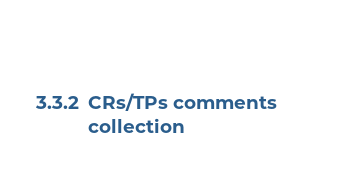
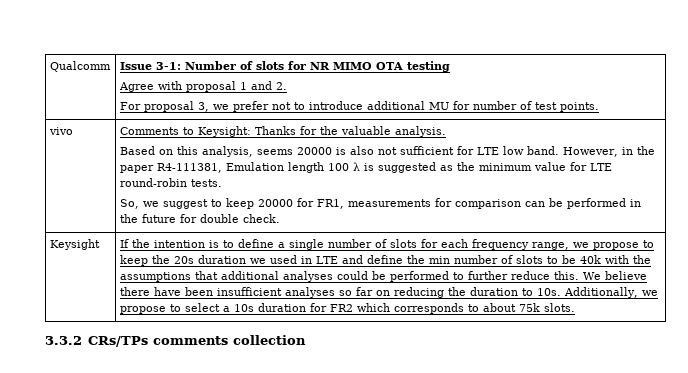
+ Qualcomm | Issue 3-1: Number of slots for NR MIMO OTA testing
+ Agree with proposal 1 and 2.
+ For proposal 3, we prefer not to introduce additional MU for number of test points.
+ vivo | Comments to Keysight: Thanks for the valuable analysis.
+ Based on this analysis, seems 20000 is also not sufficient for LTE low band. However, in the paper R4-111381, Emulation length 100 λ is suggested as the minimum value for LTE round-robin tests.
+ So, we suggest to keep 20000 for FR1, measurements for comparison can be performed in the future for double check.
+ Keysight | If the intention is to define a single number of slots for each frequency range, we propose to keep the 20s duration we used in LTE and define the min number of slots to be 40k with the assumptions that additional analyses could be performed to further reduce this. We believe there have been insufficient analyses so far on reducing the duration to 10s. Additionally, we propose to select a 10s duration for FR2 which corresponds to about 75k slots.

